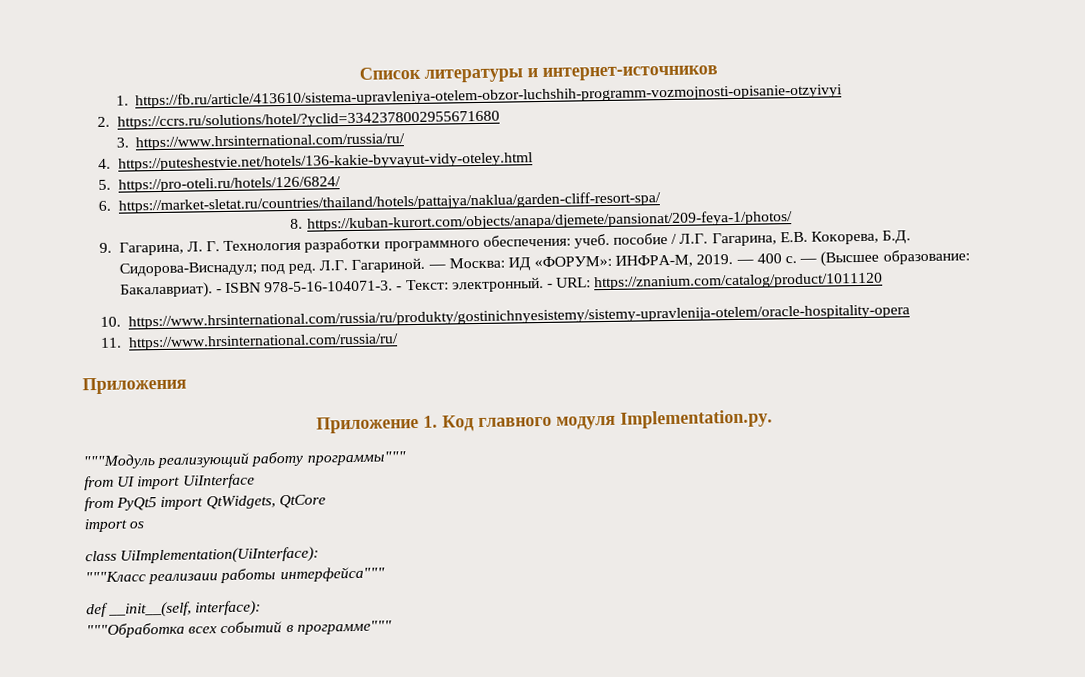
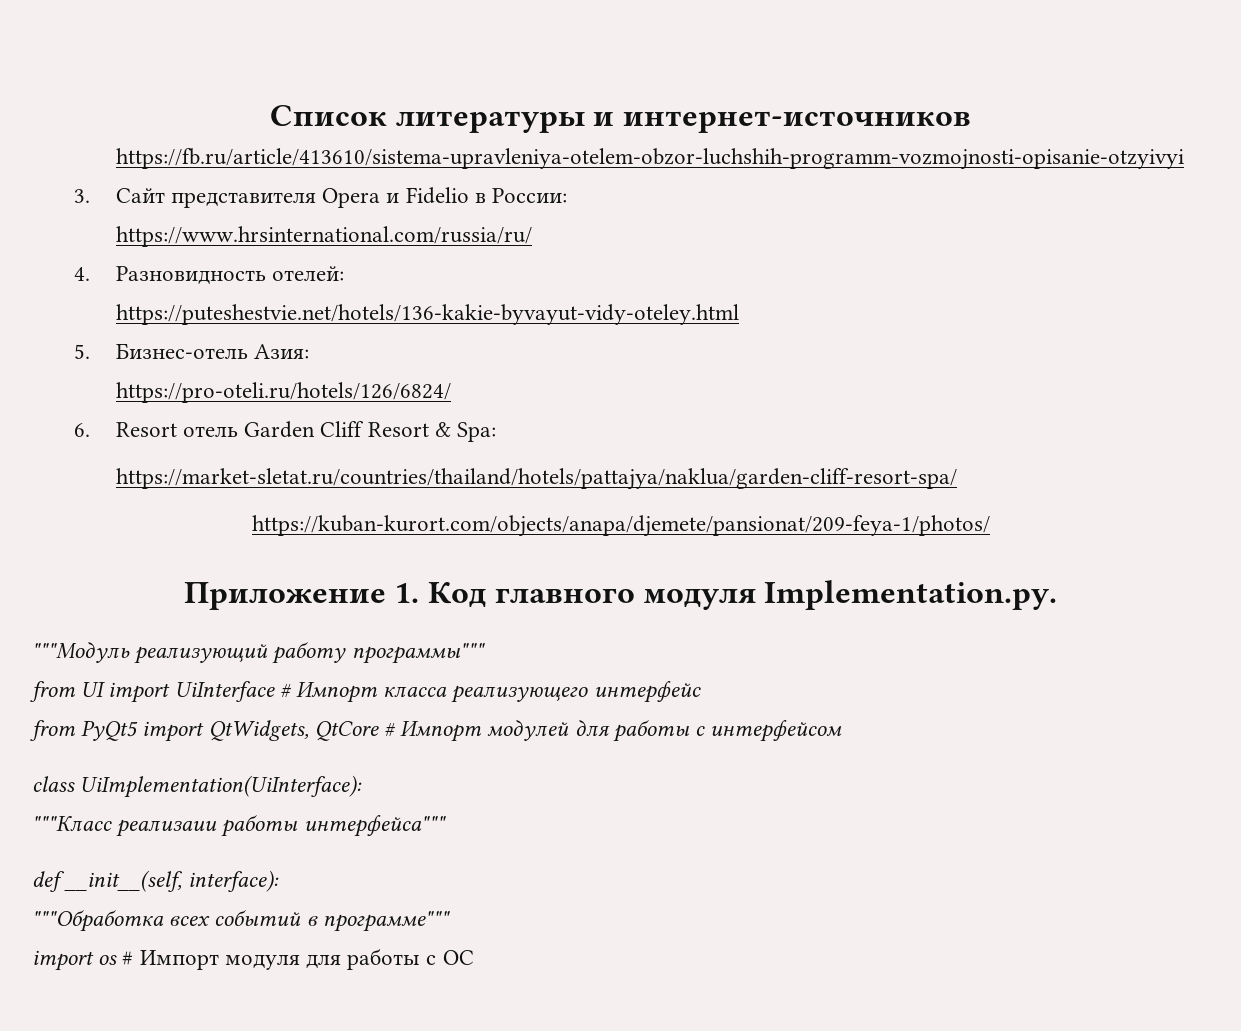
- 1. https://fb.ru/article/413610/sistema-upravleniya-otelem-obzor-luchshih-programm-vozmojnosti-opisanie-otzyivyi
+ https://fb.ru/article/413610/sistema-upravleniya-otelem-obzor-luchshih-programm-vozmojnosti-opisanie-otzyivyi
- 2. https://ccrs.ru/solutions/hotel/?yclid=3342378002955671680
- 3. https://www.hrsinternational.com/russia/ru/
+ 3. Сайт представителя Opera и Fidelio в России:
+ https://www.hrsinternational.com/russia/ru/
- 4. https://puteshestvie.net/hotels/136-kakie-byvayut-vidy-oteley.html
+ 4. Разновидность отелей:
+ https://puteshestvie.net/hotels/136-kakie-byvayut-vidy-oteley.html
- 5. https://pro-oteli.ru/hotels/126/6824/
+ 5. Бизнес-отель Азия:
+ https://pro-oteli.ru/hotels/126/6824/
- 6. https://market-sletat.ru/countries/thailand/hotels/pattajya/naklua/garden-cliff-resort-spa/
+ 6. Resort отель Garden Cliff Resort & Spa:
+ https://market-sletat.ru/countries/thailand/hotels/pattajya/naklua/garden-cliff-resort-spa/
- 8. https://kuban-kurort.com/objects/anapa/djemete/pansionat/209-feya-1/photos/
+ https://kuban-kurort.com/objects/anapa/djemete/pansionat/209-feya-1/photos/
- 9. Гагарина, Л. Г. Технология разработки программного обеспечения: учеб. пособие / Л.Г. Гагарина, Е.В. Кокорева, Б.Д. Сидорова-Виснадул; под ред. Л.Г. Гагариной. — Москва: ИД «ФОРУМ»: ИНФРА-М, 2019. — 400 с. — (Высшее образование: Бакалавриат). - ISBN 978-5-16-104071-3. - Текст: электронный. - URL: https://znanium.com/catalog/product/1011120
- 10. https://www.hrsinternational.com/russia/ru/produkty/gostinichnyesistemy/sistemy-upravlenija-otelem/oracle-hospitality-opera
- 11. https://www.hrsinternational.com/russia/ru/
- Приложения
- from UI import UiInterface
+ from UI import UiInterface # Импорт класса реализующего интерфейс
- from PyQt5 import QtWidgets, QtCore
- import os
+ from PyQt5 import QtWidgets, QtCore # Импорт модулей для работы с интерфейсом
+ import os # Импорт модуля для работы с ОС

